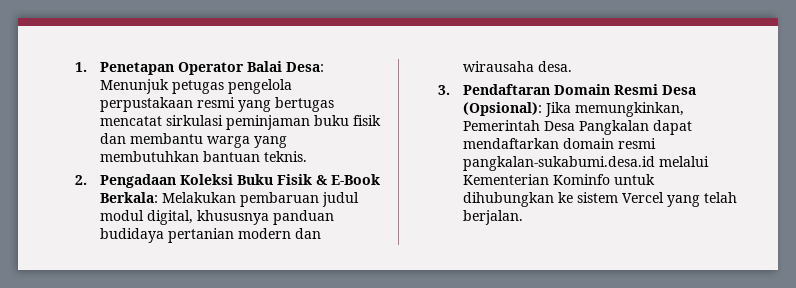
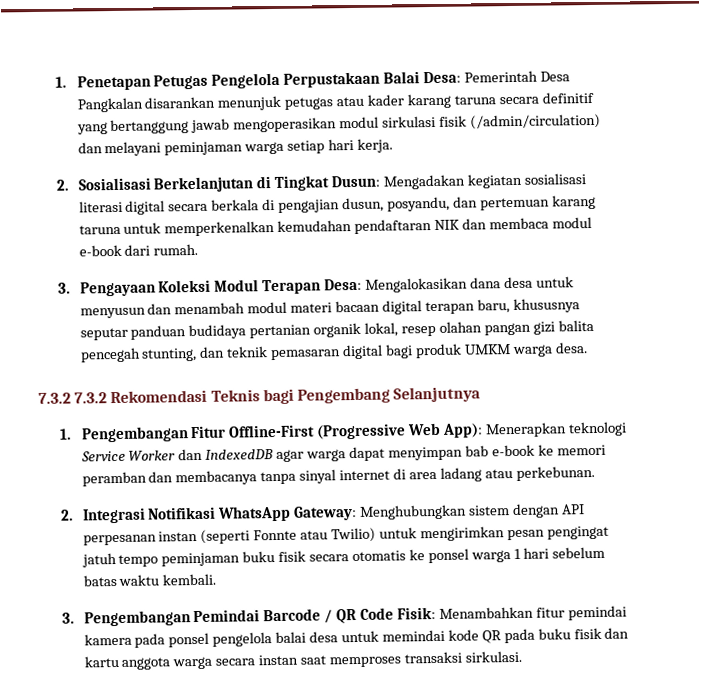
- 1. Penetapan Operator Balai Desa: Menunjuk petugas pengelola perpustakaan resmi yang bertugas mencatat sirkulasi peminjaman buku fisik dan membantu warga yang membutuhkan bantuan teknis.
- 2. Pengadaan Koleksi Buku Fisik & E-Book Berkala: Melakukan pembaruan judul modul digital, khususnya panduan budidaya pertanian modern dan wirausaha desa.
- 3. Pendaftaran Domain Resmi Desa (Opsional): Jika memungkinkan, Pemerintah Desa Pangkalan dapat mendaftarkan domain resmi pangkalan-sukabumi.desa.id melalui Kementerian Kominfo untuk dihubungkan ke sistem Vercel yang telah berjalan.
+ 1. Penetapan Petugas Pengelola Perpustakaan Balai Desa: Pemerintah Desa Pangkalan disarankan menunjuk petugas atau kader karang taruna secara definitif yang bertanggung jawab mengoperasikan modul sirkulasi fisik (/admin/circulation) dan melayani peminjaman warga setiap hari kerja.
+ 2. Sosialisasi Berkelanjutan di Tingkat Dusun: Mengadakan kegiatan sosialisasi literasi digital secara berkala di pengajian dusun, posyandu, dan pertemuan karang taruna untuk memperkenalkan kemudahan pendaftaran NIK dan membaca modul e-book dari rumah.
+ 3. Pengayaan Koleksi Modul Terapan Desa: Mengalokasikan dana desa untuk menyusun dan menambah modul materi bacaan digital terapan baru, khususnya seputar panduan budidaya pertanian organik lokal, resep olahan pangan gizi balita pencegah stunting, dan teknik pemasaran digital bagi produk UMKM warga desa.
+ 7.3.2 7.3.2 Rekomendasi Teknis bagi Pengembang Selanjutnya
+ 1. Pengembangan Fitur Offline-First (Progressive Web App): Menerapkan teknologi Service Worker dan IndexedDB agar warga dapat menyimpan bab e-book ke memori peramban dan membacanya tanpa sinyal internet di area ladang atau perkebunan.
+ 2. Integrasi Notifikasi WhatsApp Gateway: Menghubungkan sistem dengan API perpesanan instan (seperti Fonnte atau Twilio) untuk mengirimkan pesan pengingat jatuh tempo peminjaman buku fisik secara otomatis ke ponsel warga 1 hari sebelum batas waktu kembali.
+ 3. Pengembangan Pemindai Barcode / QR Code Fisik: Menambahkan fitur pemindai kamera pada ponsel pengelola balai desa untuk memindai kode QR pada buku fisik dan kartu anggota warga secara instan saat memproses transaksi sirkulasi.

